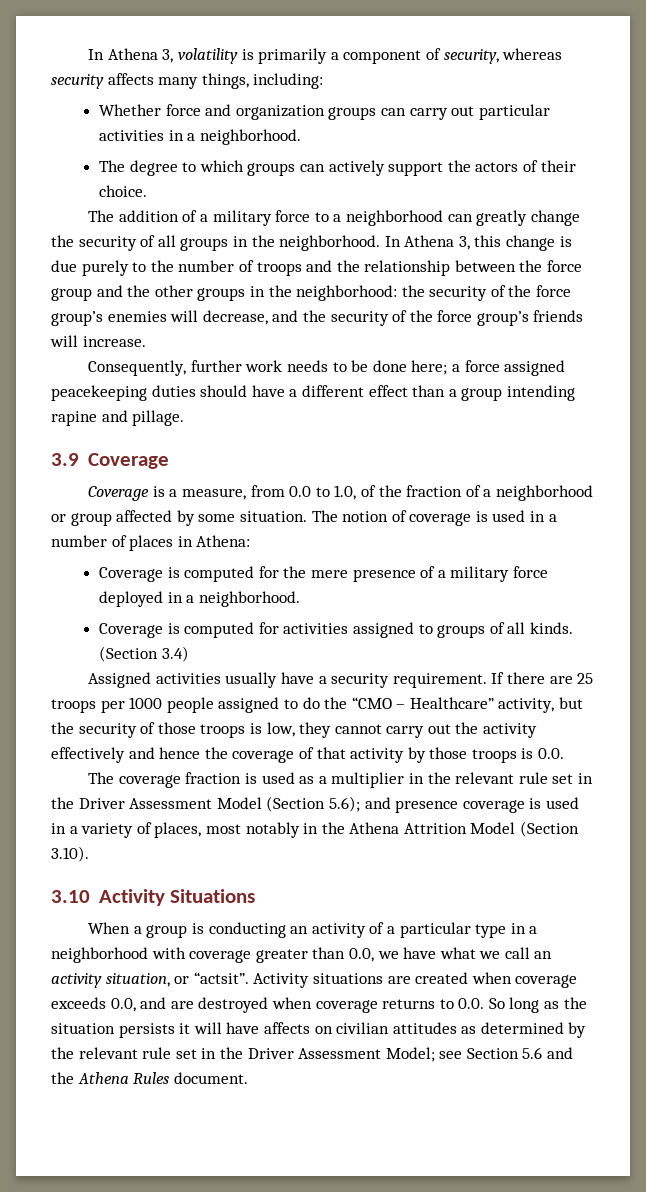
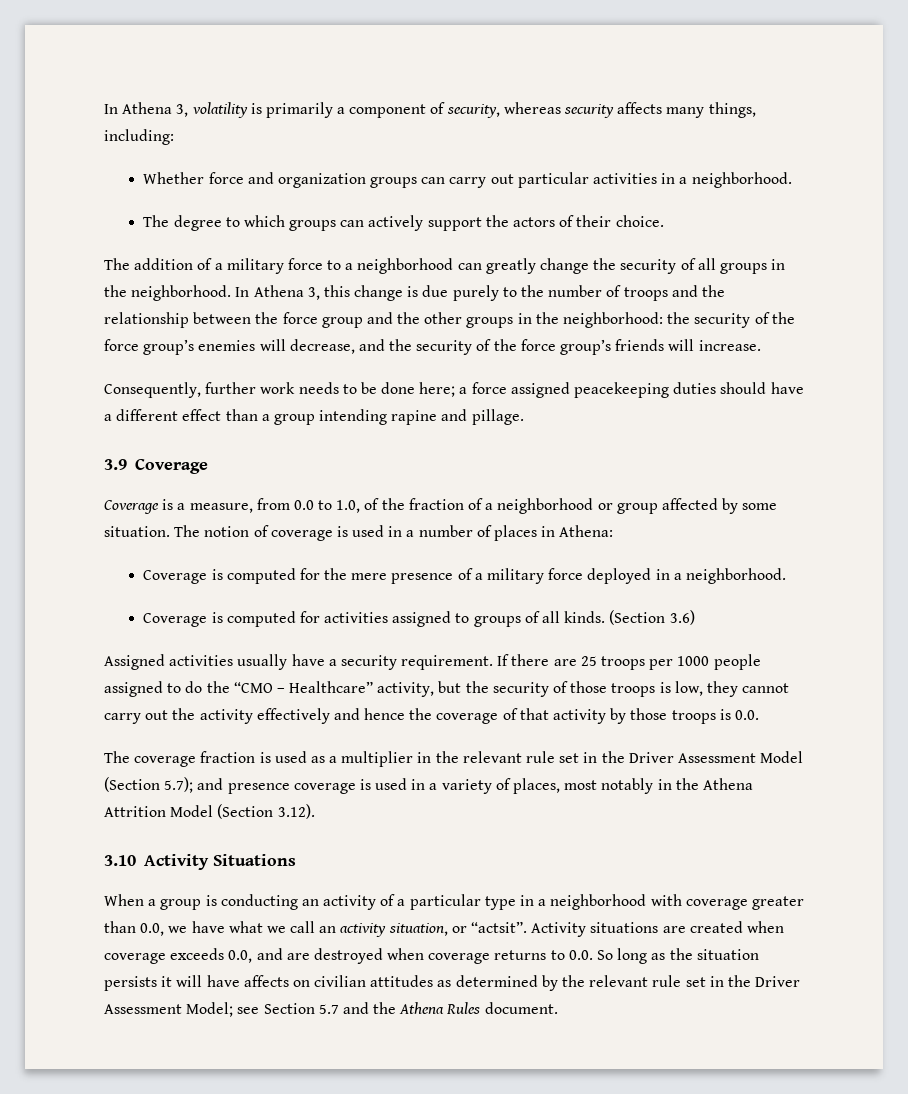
- (Section 3.4)
+ (Section 3.6)
- The coverage fraction is used as a multiplier in the relevant rule set in the Driver Assessment Model (Section 5.6); and presence coverage is used in a variety of places, most notably in the Athena Attrition Model (Section 3.10).
+ The coverage fraction is used as a multiplier in the relevant rule set in the Driver Assessment Model (Section 5.7); and presence coverage is used in a variety of places, most notably in the Athena Attrition Model (Section 3.12).
- Activity situations are created when coverage exceeds 0.0, and are destroyed when coverage returns to 0.0. So long as the situation persists it will have affects on civilian attitudes as determined by the relevant rule set in the Driver Assessment Model; see Section 5.6 and the Athena Rules document.
+ Activity situations are created when coverage exceeds 0.0, and are destroyed when coverage returns to 0.0. So long as the situation persists it will have affects on civilian attitudes as determined by the relevant rule set in the Driver Assessment Model; see Section 5.7 and the Athena Rules document.

